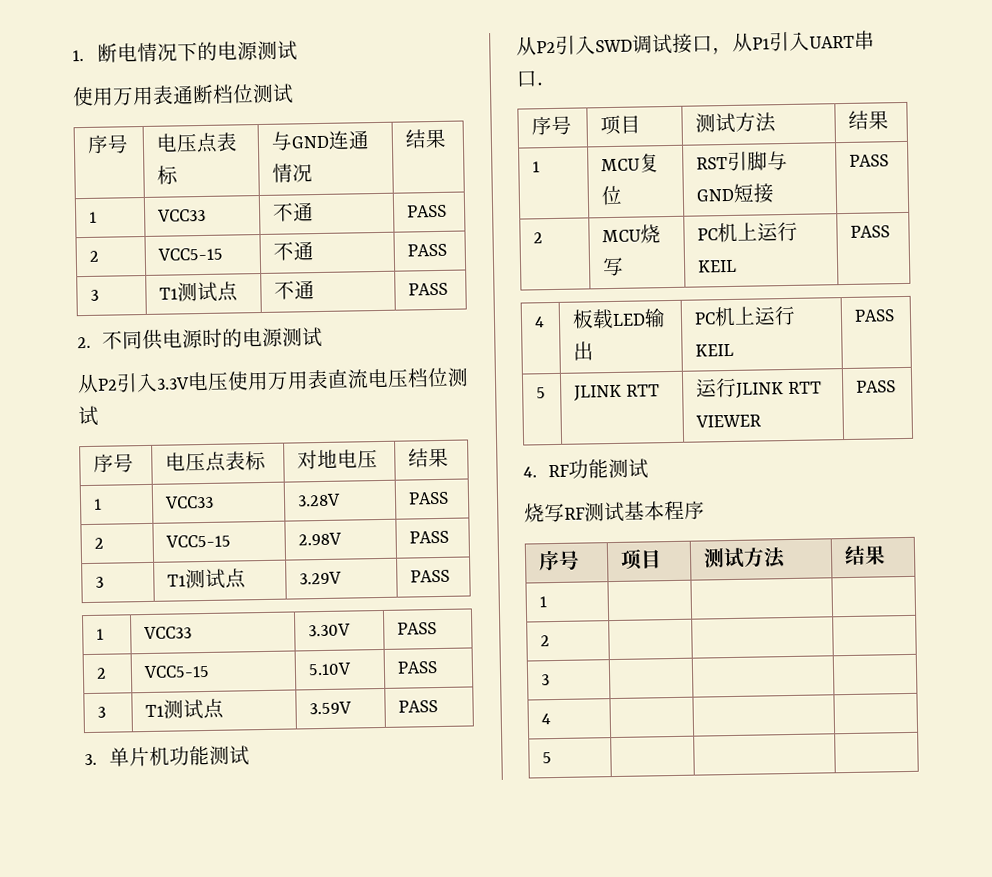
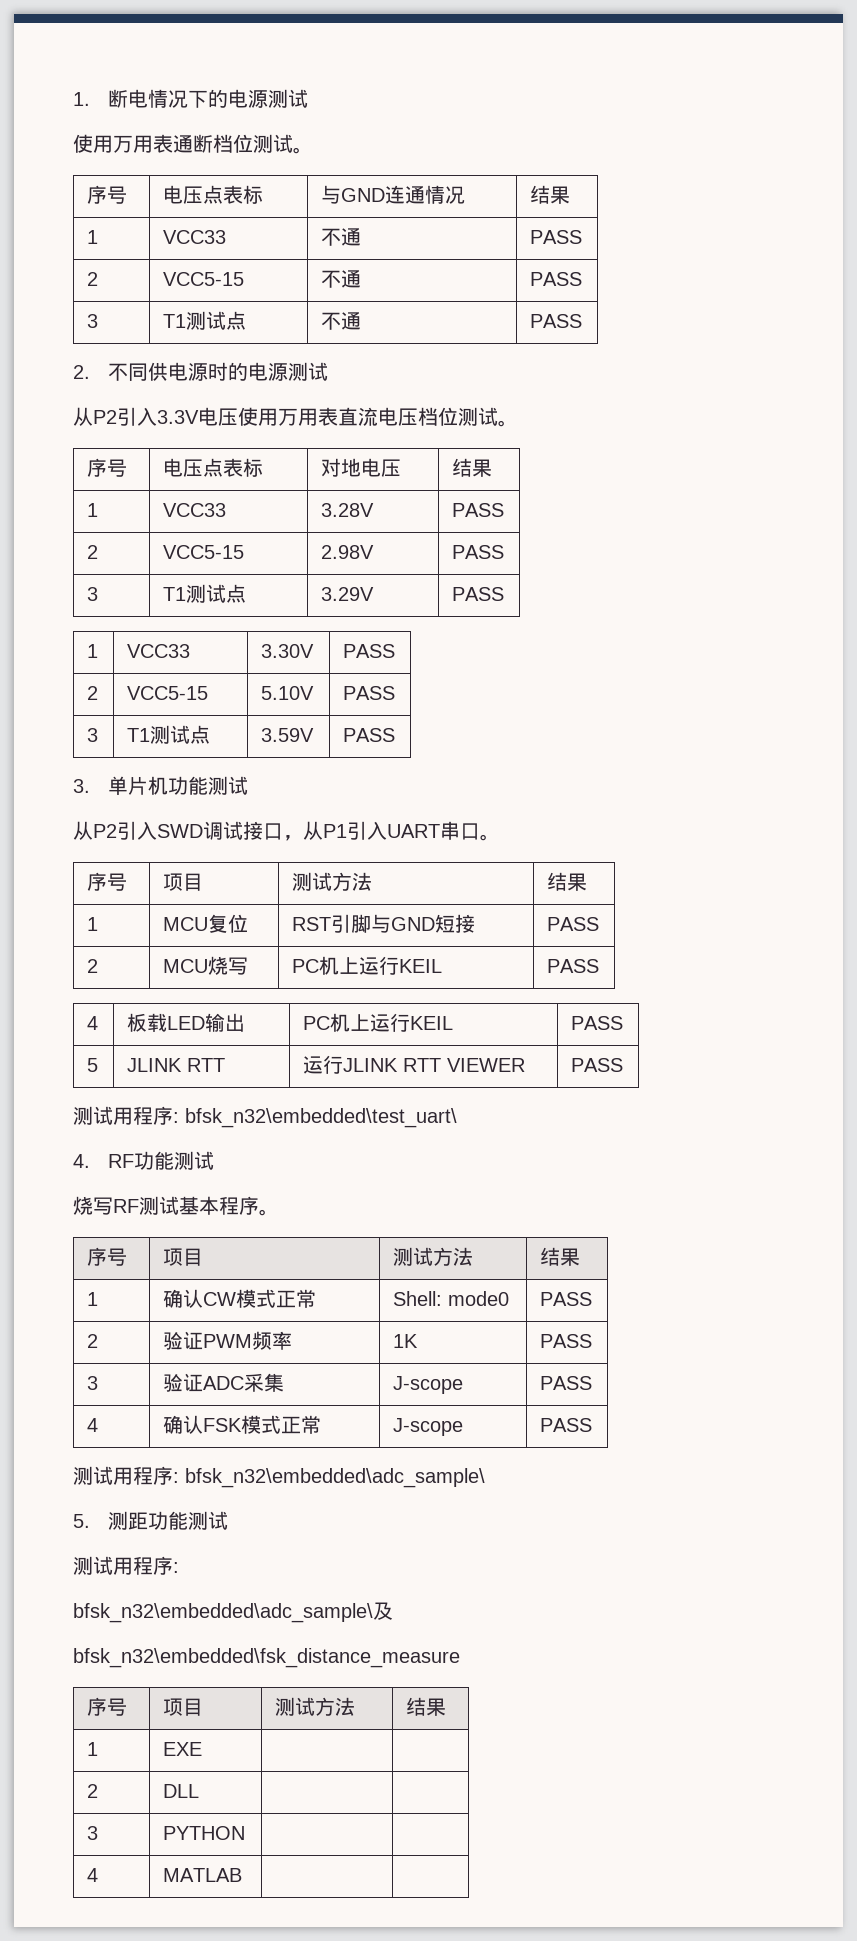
- 使用万用表通断档位测试
+ 使用万用表通断档位测试。
- 从P2引入3.3V电压使用万用表直流电压档位测试
+ 从P2引入3.3V电压使用万用表直流电压档位测试。
- 从P2引入SWD调试接口，从P1引入UART串口．
+ 从P2引入SWD调试接口，从P1引入UART串口。
+ 测试用程序: bfsk_n32\embedded\test_uart\
- 烧写RF测试基本程序
+ 烧写RF测试基本程序。
  序号 | 项目 | 测试方法 | 结果
- 1 | | |
- 2 | | |
- 3 | | |
- 4 | | |
- 5 | | |
+ 1 | 确认CW模式正常 | Shell: mode0 | PASS
+ 2 | 验证PWM频率 | 1K | PASS
+ 3 | 验证ADC采集 | J-scope | PASS
+ 4 | 确认FSK模式正常 | J-scope | PASS
+ 测试用程序: bfsk_n32\embedded\adc_sample\
+ 5.测距功能测试
+ 测试用程序:
+ bfsk_n32\embedded\adc_sample\及
+ bfsk_n32\embedded\fsk_distance_measure
+ 序号 | 项目 | 测试方法 | 结果
+ 1 | EXE | |
+ 2 | DLL | |
+ 3 | PYTHON | |
+ 4 | MATLAB | |

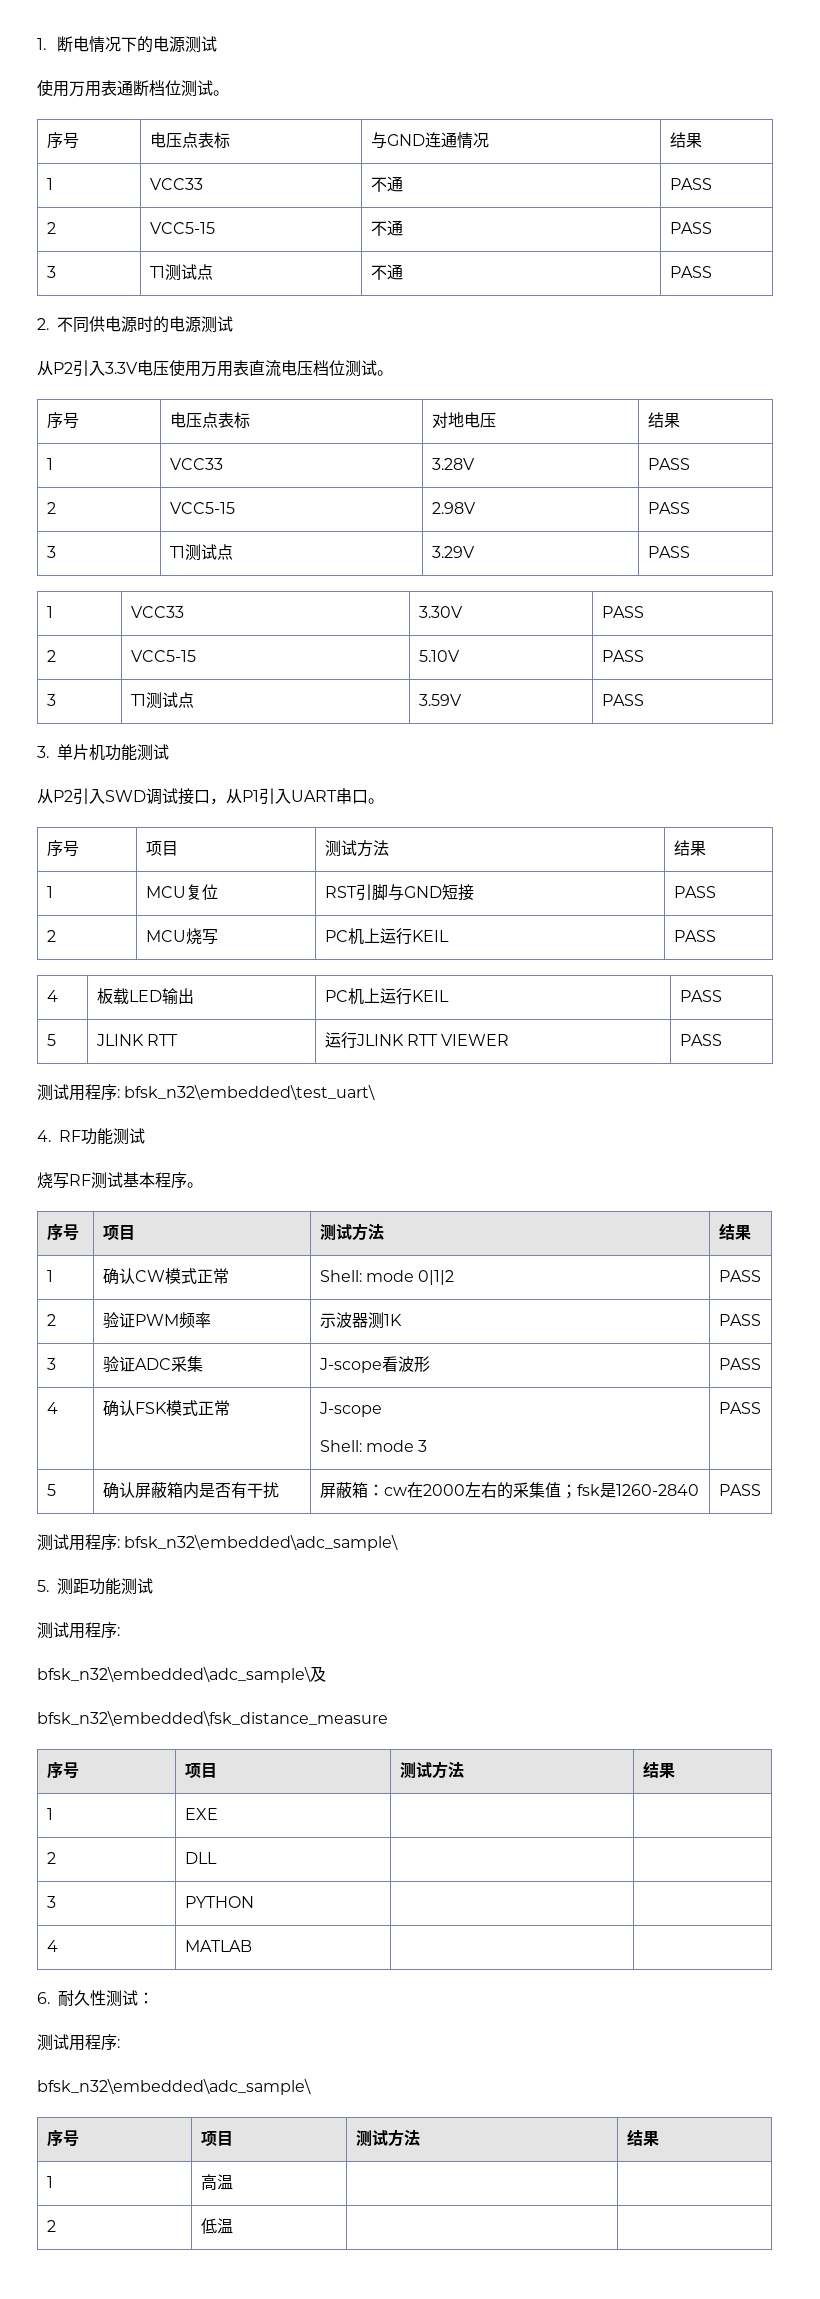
- 1 | 确认CW模式正常 | Shell: mode0 | PASS
+ 1 | 确认CW模式正常 | Shell: mode 0|1|2 | PASS
- 2 | 验证PWM频率 | 1K | PASS
+ 2 | 验证PWM频率 | 示波器测1K | PASS
- 3 | 验证ADC采集 | J-scope | PASS
+ 3 | 验证ADC采集 | J-scope看波形 | PASS
- 4 | 确认FSK模式正常 | J-scope | PASS
+ 4 | 确认FSK模式正常 | J-scope
+ Shell: mode 3 | PASS
+ 5 | 确认屏蔽箱内是否有干扰 | 屏蔽箱：cw在2000左右的采集值；fsk是1260-2840 | PASS
+ 6.耐久性测试：
+ 测试用程序:
+ bfsk_n32\embedded\adc_sample\
+ 序号 | 项目 | 测试方法 | 结果
+ 1 | 高温 | |
+ 2 | 低温 | |

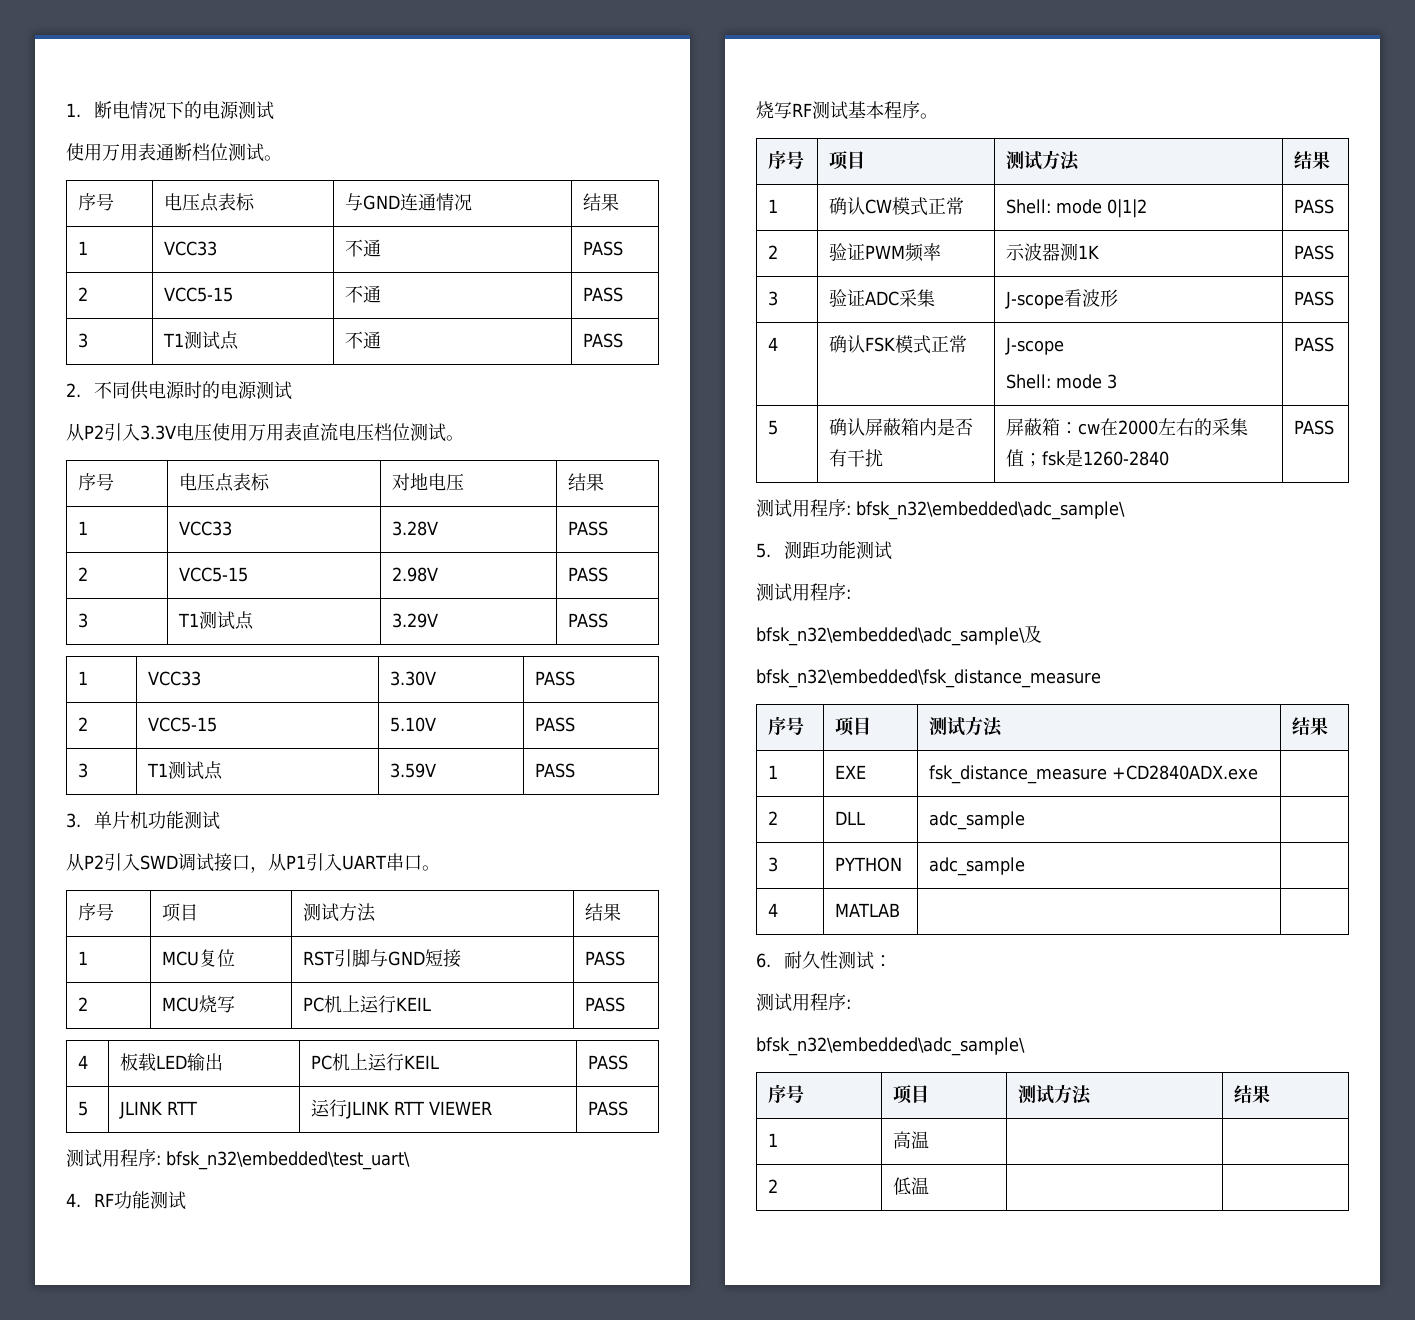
- 1 | EXE | |
+ 1 | EXE | fsk_distance_measure +CD2840ADX.exe |
- 2 | DLL | |
+ 2 | DLL | adc_sample |
- 3 | PYTHON | |
+ 3 | PYTHON | adc_sample |

